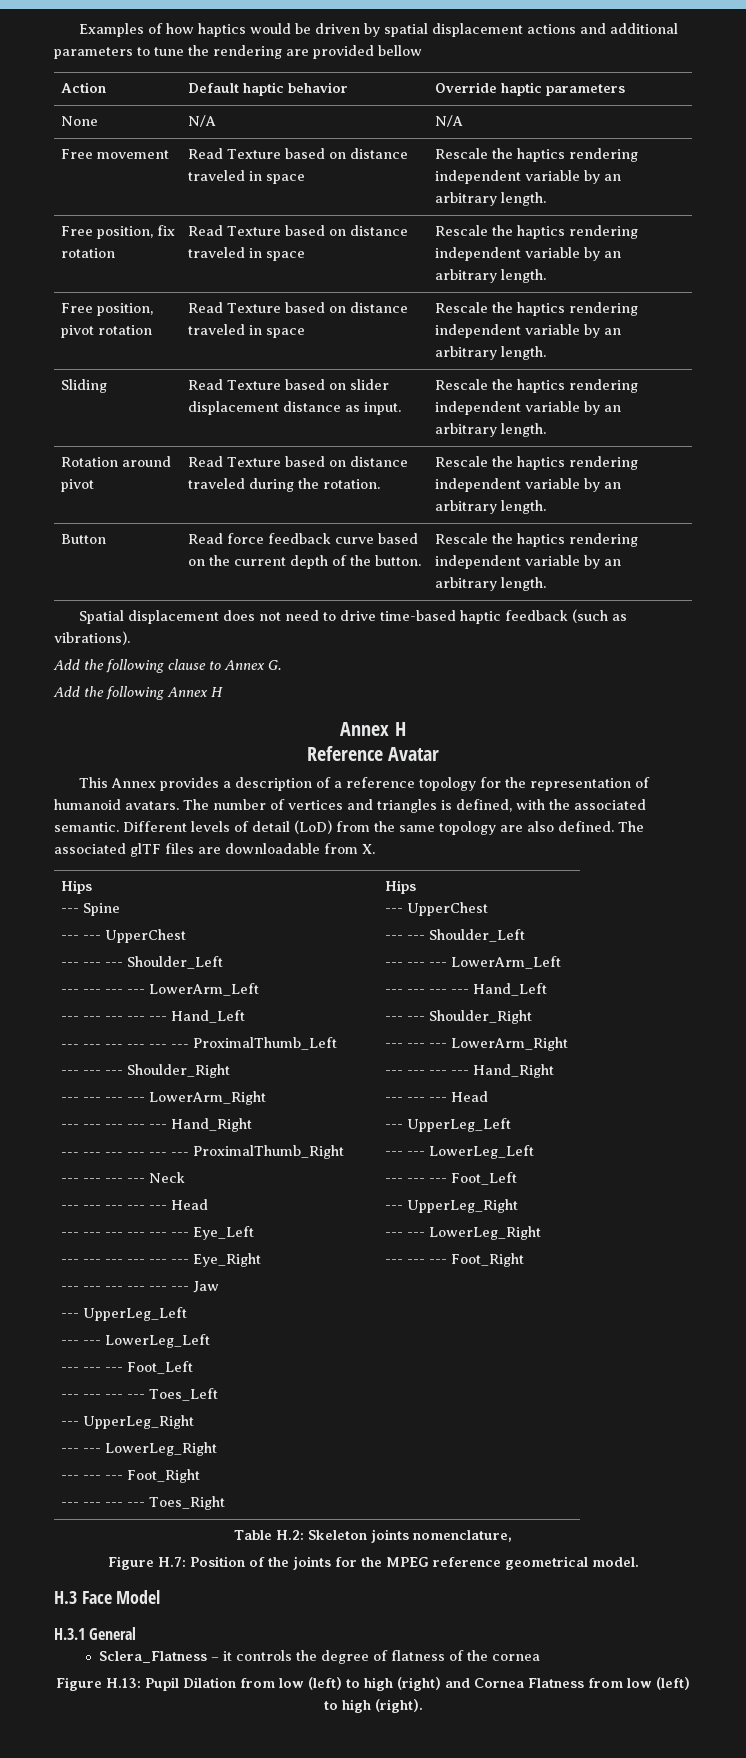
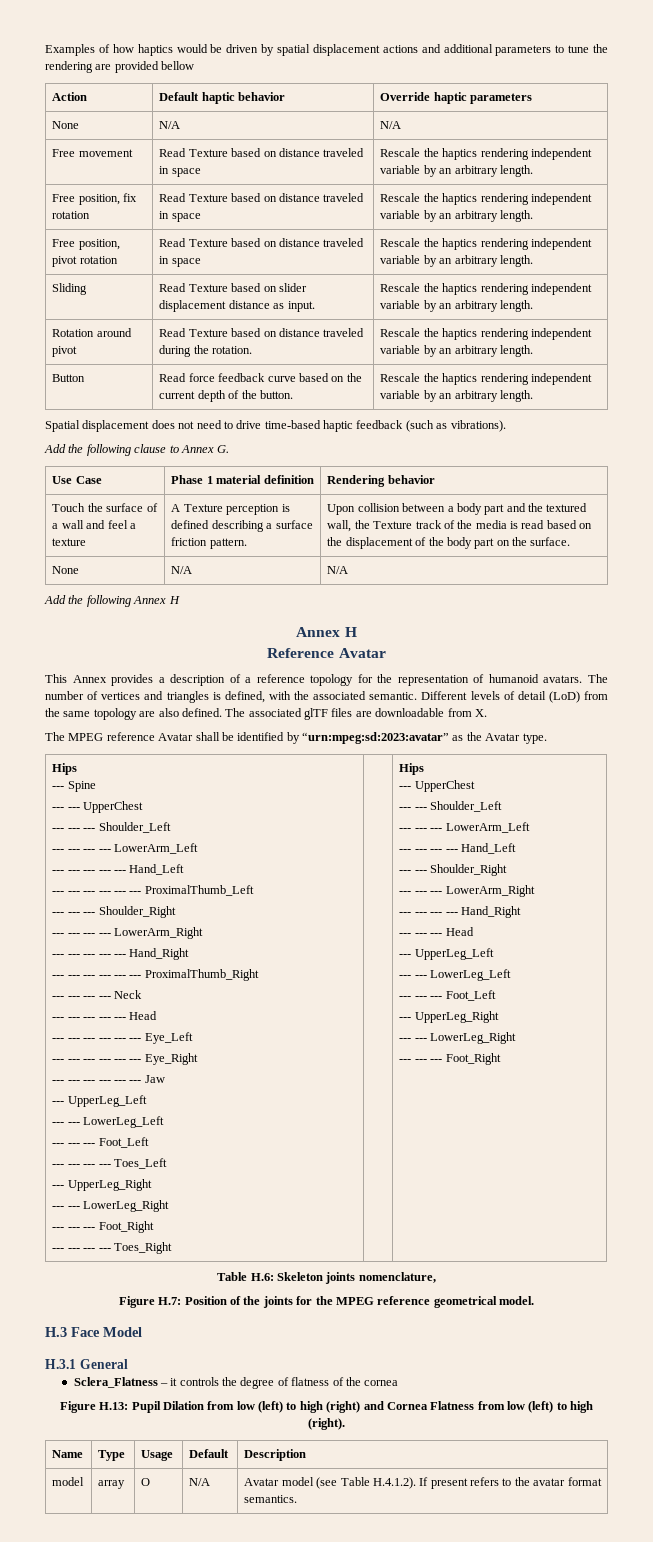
+ Use Case | Phase 1 material definition | Rendering behavior
+ Touch the surface of a wall and feel a texture | A Texture perception is defined describing a surface friction pattern. | Upon collision between a body part and the textured wall, the Texture track of the media is read based on the displacement of the body part on the surface.
+ None | N/A | N/A
+ The MPEG reference Avatar shall be identified by “urn:mpeg:sd:2023:avatar” as the Avatar type.
- Table H.2: Skeleton joints nomenclature,
+ Table H.6: Skeleton joints nomenclature,
+ Name | Type | Usage | Default | Description
+ model | array | O | N/A | Avatar model (see Table H.4.1.2). If present refers to the avatar format semantics.

